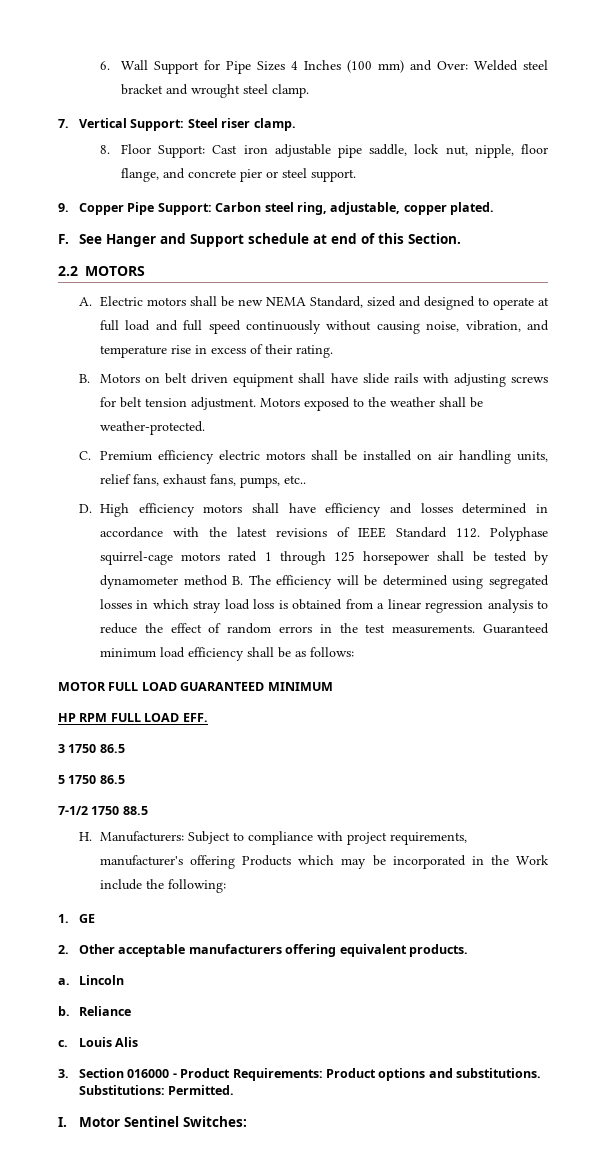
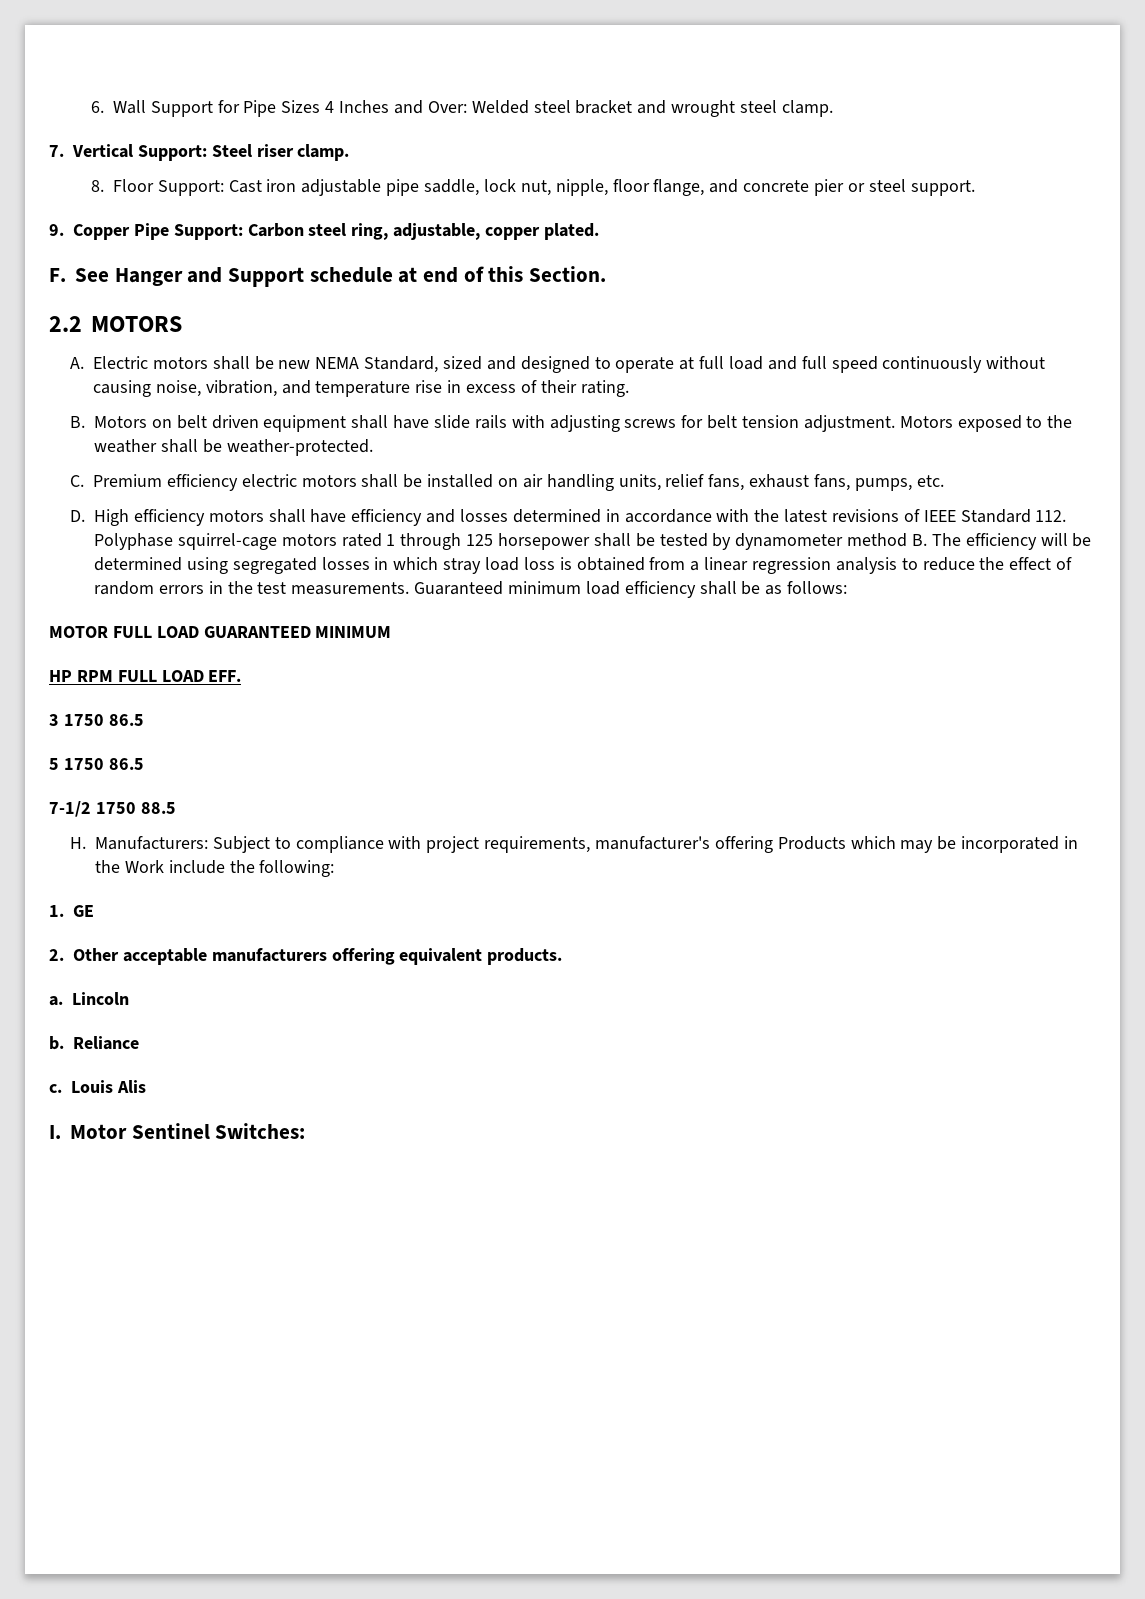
- 6. Wall Support for Pipe Sizes 4 Inches (100 mm) and Over: Welded steel bracket and wrought steel clamp.
+ 6. Wall Support for Pipe Sizes 4 Inches and Over: Welded steel bracket and wrought steel clamp.
- C. Premium efficiency electric motors shall be installed on air handling units, relief fans, exhaust fans, pumps, etc..
+ C. Premium efficiency electric motors shall be installed on air handling units, relief fans, exhaust fans, pumps, etc.
- 3. Section 016000 - Product Requirements: Product options and substitutions. Substitutions: Permitted.

